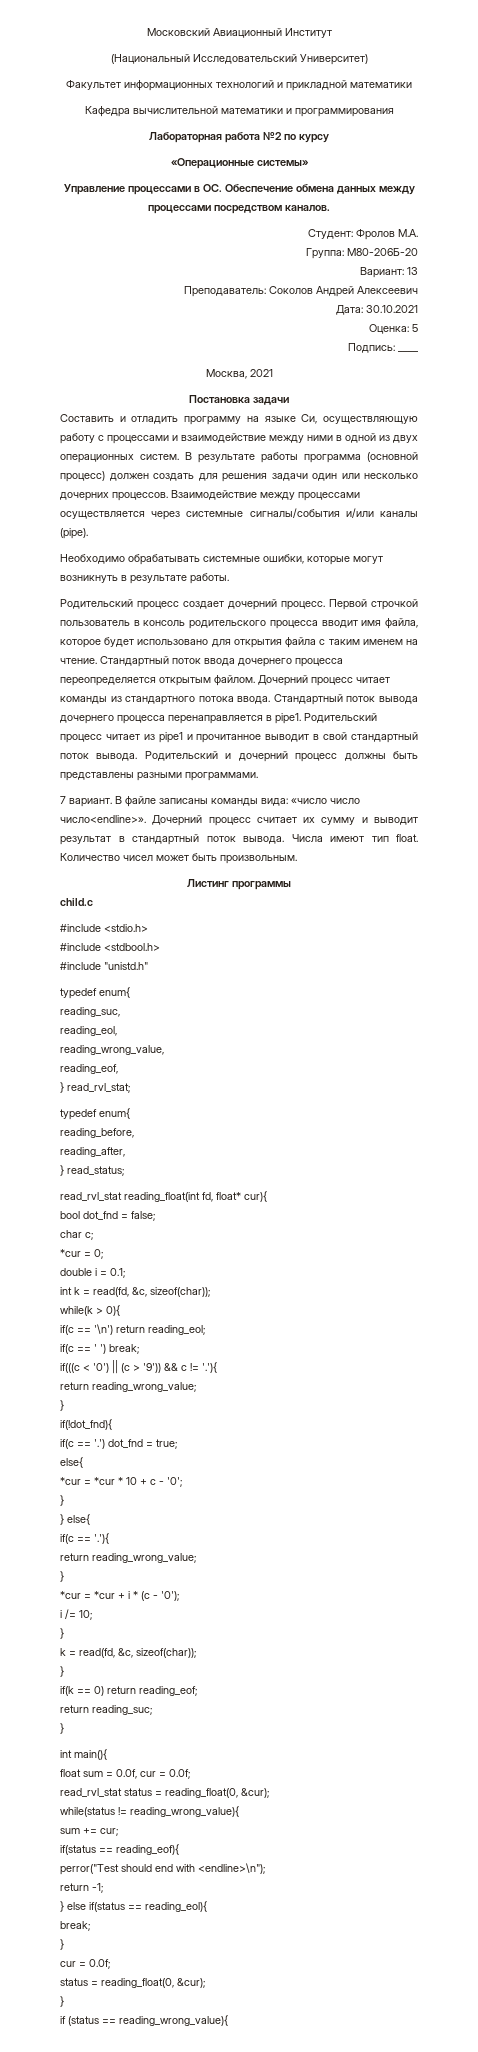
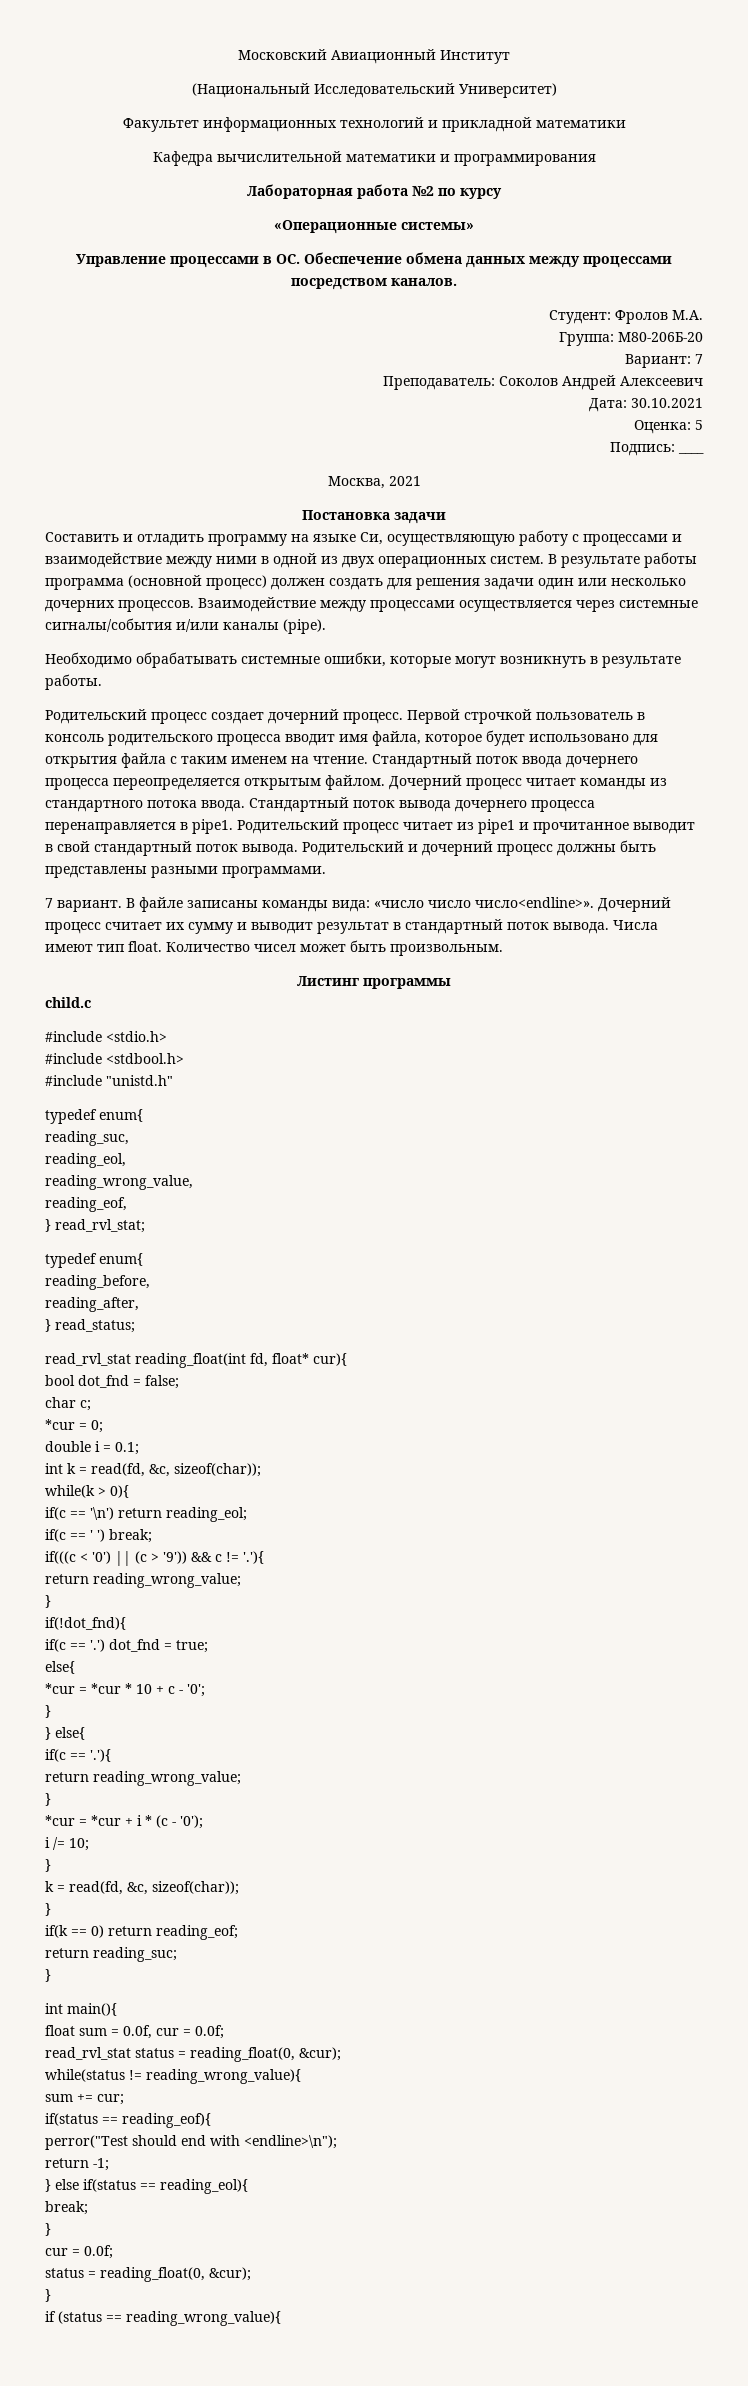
- Вариант: 13
+ Вариант: 7

